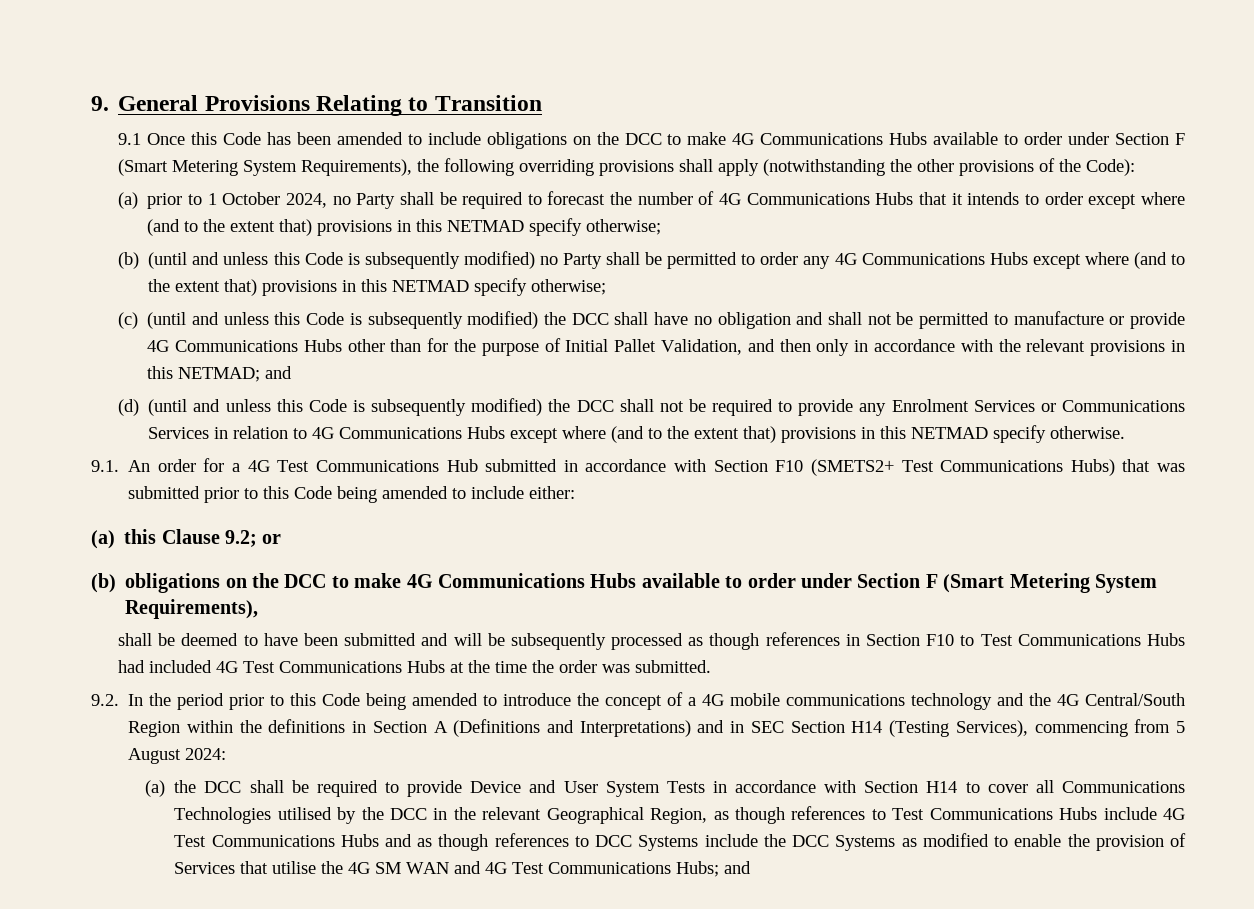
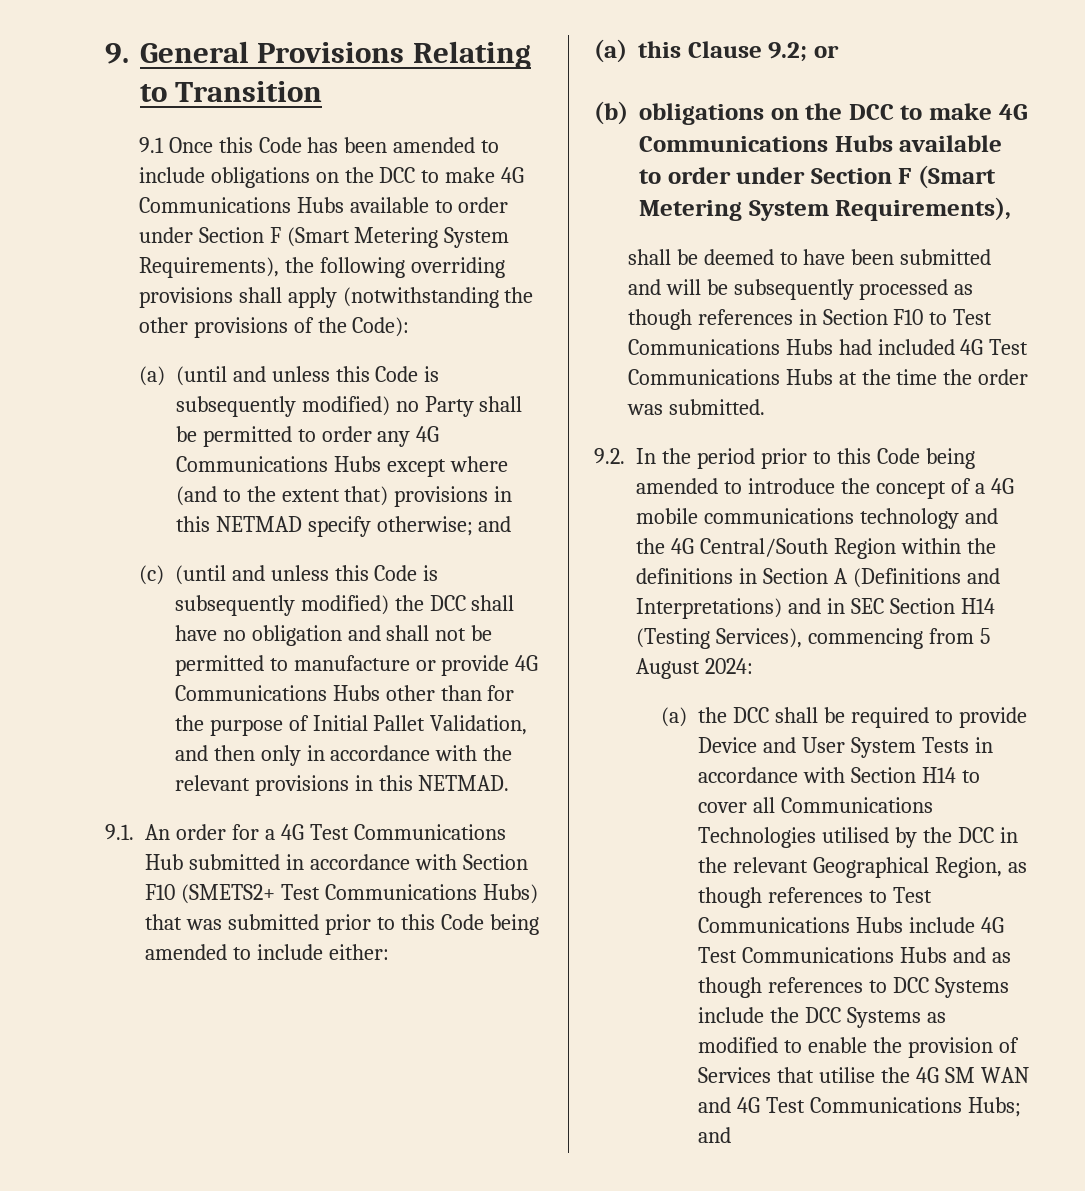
- (a) prior to 1 October 2024, no Party shall be required to forecast the number of 4G Communications Hubs that it intends to order except where (and to the extent that) provisions in this NETMAD specify otherwise;
- (b) (until and unless this Code is subsequently modified) no Party shall be permitted to order any 4G Communications Hubs except where (and to the extent that) provisions in this NETMAD specify otherwise;
+ (a) (until and unless this Code is subsequently modified) no Party shall be permitted to order any 4G Communications Hubs except where (and to the extent that) provisions in this NETMAD specify otherwise; and
- (c) (until and unless this Code is subsequently modified) the DCC shall have no obligation and shall not be permitted to manufacture or provide 4G Communications Hubs other than for the purpose of Initial Pallet Validation, and then only in accordance with the relevant provisions in this NETMAD; and
- (d) (until and unless this Code is subsequently modified) the DCC shall not be required to provide any Enrolment Services or Communications Services in relation to 4G Communications Hubs except where (and to the extent that) provisions in this NETMAD specify otherwise.
+ (c) (until and unless this Code is subsequently modified) the DCC shall have no obligation and shall not be permitted to manufacture or provide 4G Communications Hubs other than for the purpose of Initial Pallet Validation, and then only in accordance with the relevant provisions in this NETMAD.

